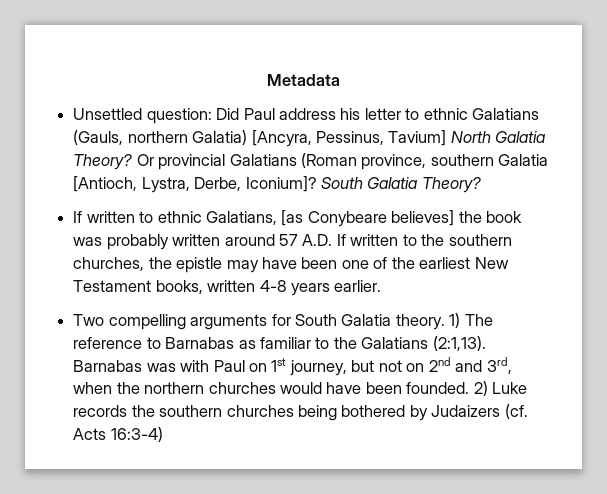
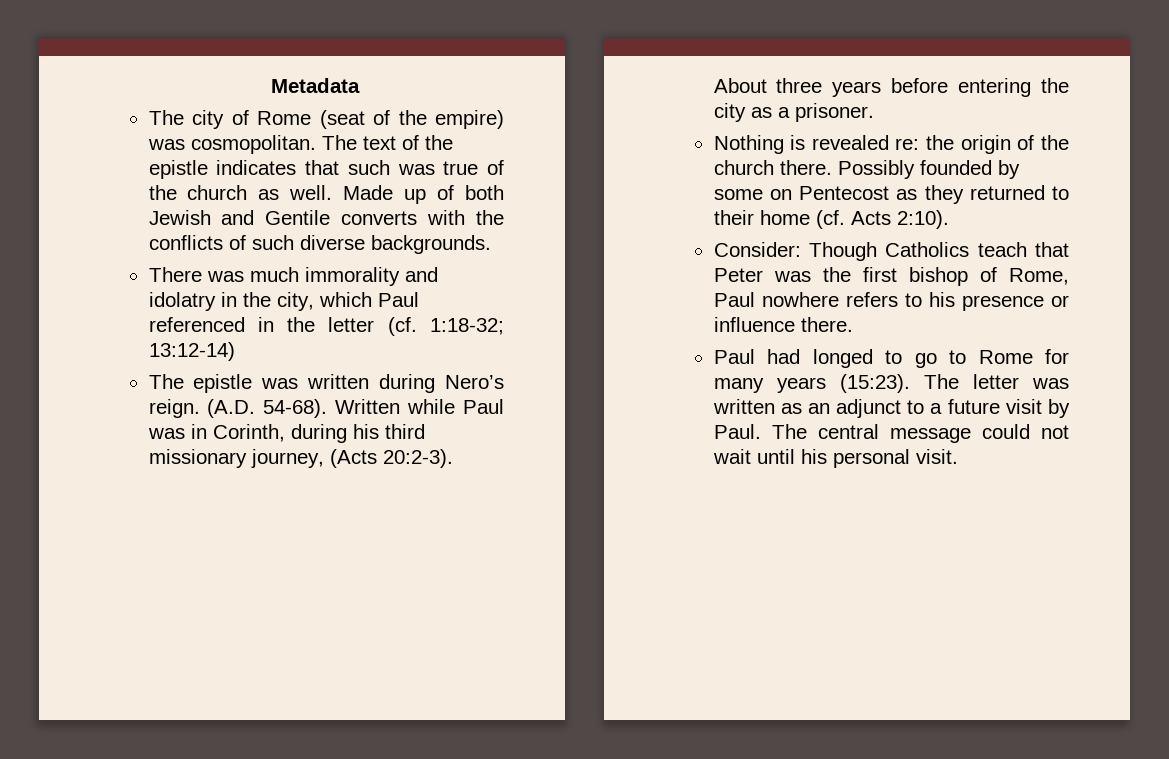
- Unsettled question: Did Paul address his letter to ethnic Galatians (Gauls, northern Galatia) [Ancyra, Pessinus, Tavium] North Galatia Theory? Or provincial Galatians (Roman province, southern Galatia [Antioch, Lystra, Derbe, Iconium]? South Galatia Theory?
- If written to ethnic Galatians, [as Conybeare believes] the book was probably written around 57 A.D. If written to the southern churches, the epistle may have been one of the earliest New Testament books, written 4-8 years earlier.
- Two compelling arguments for South Galatia theory. 1) The reference to Barnabas as familiar to the Galatians (2:1,13). Barnabas was with Paul on 1st journey, but not on 2nd and 3rd, when the northern churches would have been founded. 2) Luke records the southern churches being bothered by Judaizers (cf. Acts 16:3-4)
+ The city of Rome (seat of the empire) was cosmopolitan. The text of the epistle indicates that such was true of the church as well. Made up of both Jewish and Gentile converts with the conflicts of such diverse backgrounds.
+ There was much immorality and idolatry in the city, which Paul referenced in the letter (cf. 1:18-32; 13:12-14)
+ The epistle was written during Nero’s reign. (A.D. 54-68). Written while Paul was in Corinth, during his third missionary journey, (Acts 20:2-3). About three years before entering the city as a prisoner.
+ Nothing is revealed re: the origin of the church there. Possibly founded by some on Pentecost as they returned to their home (cf. Acts 2:10).
+ Consider: Though Catholics teach that Peter was the first bishop of Rome, Paul nowhere refers to his presence or influence there.
+ Paul had longed to go to Rome for many years (15:23). The letter was written as an adjunct to a future visit by Paul. The central message could not wait until his personal visit.

